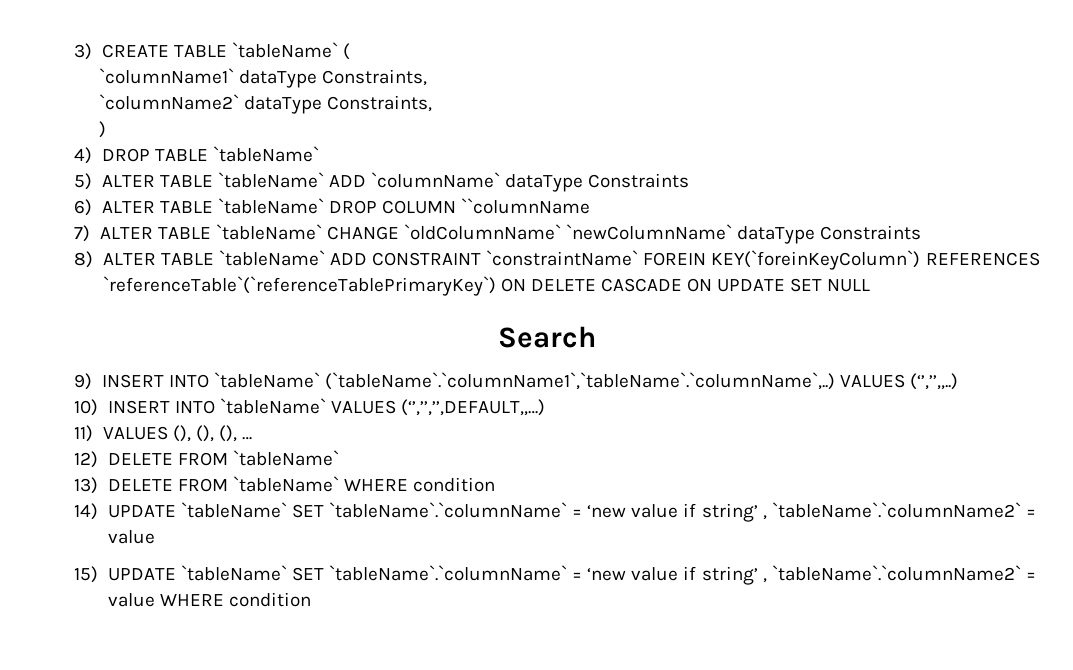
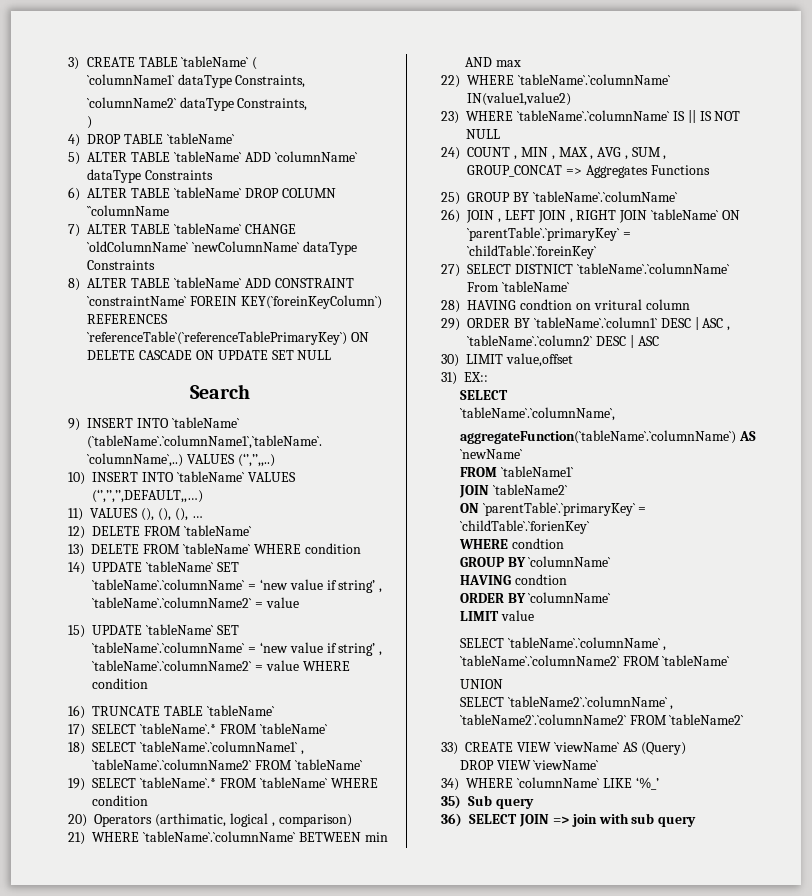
+ 16) TRUNCATE TABLE `tableName`
+ 17) SELECT `tableName`.* FROM `tableName`
+ 18) SELECT `tableName`.`columnName1` , `tableName`.`columnName2` FROM `tableName`
+ 19) SELECT `tableName`.* FROM `tableName` WHERE condition
+ 20) Operators (arthimatic, logical , comparison)
+ 21) WHERE `tableName`.`columnName` BETWEEN min AND max
+ 22) WHERE `tableName`.`columnName` IN(value1,value2)
+ 23) WHERE `tableName`.`columnName` IS || IS NOT NULL
+ 24) COUNT , MIN , MAX , AVG , SUM , GROUP_CONCAT => Aggregates Functions
+ 25) GROUP BY `tableName`.`columName`
+ 26) JOIN , LEFT JOIN , RIGHT JOIN `tableName` ON `parentTable`.`primaryKey` = `childTable`.`foreinKey`
+ 27) SELECT DISTNICT `tableName`.`columnName` From `tableName`
+ 28) HAVING condtion on vritural column
+ 29) ORDER BY `tableName`.`column1` DESC | ASC , `tableName`.`column2` DESC | ASC
+ 30) LIMIT value,offset
+ 31) EX::
+ SELECT
+ `tableName`.`columnName`,
+ aggregateFunction(`tableName`.`columnName`) AS `newName`
+ FROM `tableName1`
+ JOIN `tableName2`
+ ON `parentTable`.`primaryKey` = `childTable`.`forienKey`
+ WHERE condtion
+ GROUP BY `columnName`
+ HAVING condtion
+ ORDER BY `columnName`
+ LIMIT value
+ SELECT `tableName`.`columnName` , `tableName`.`columnName2` FROM `tableName`
+ UNION
+ SELECT `tableName2`.`columnName` , `tableName2`.`columnName2` FROM `tableName2`
+ 33) CREATE VIEW `viewName` AS (Query)
+ DROP VIEW `viewName`
+ 34) WHERE `columnName` LIKE ‘%_’
+ 35) Sub query
+ 36) SELECT JOIN => join with sub query

